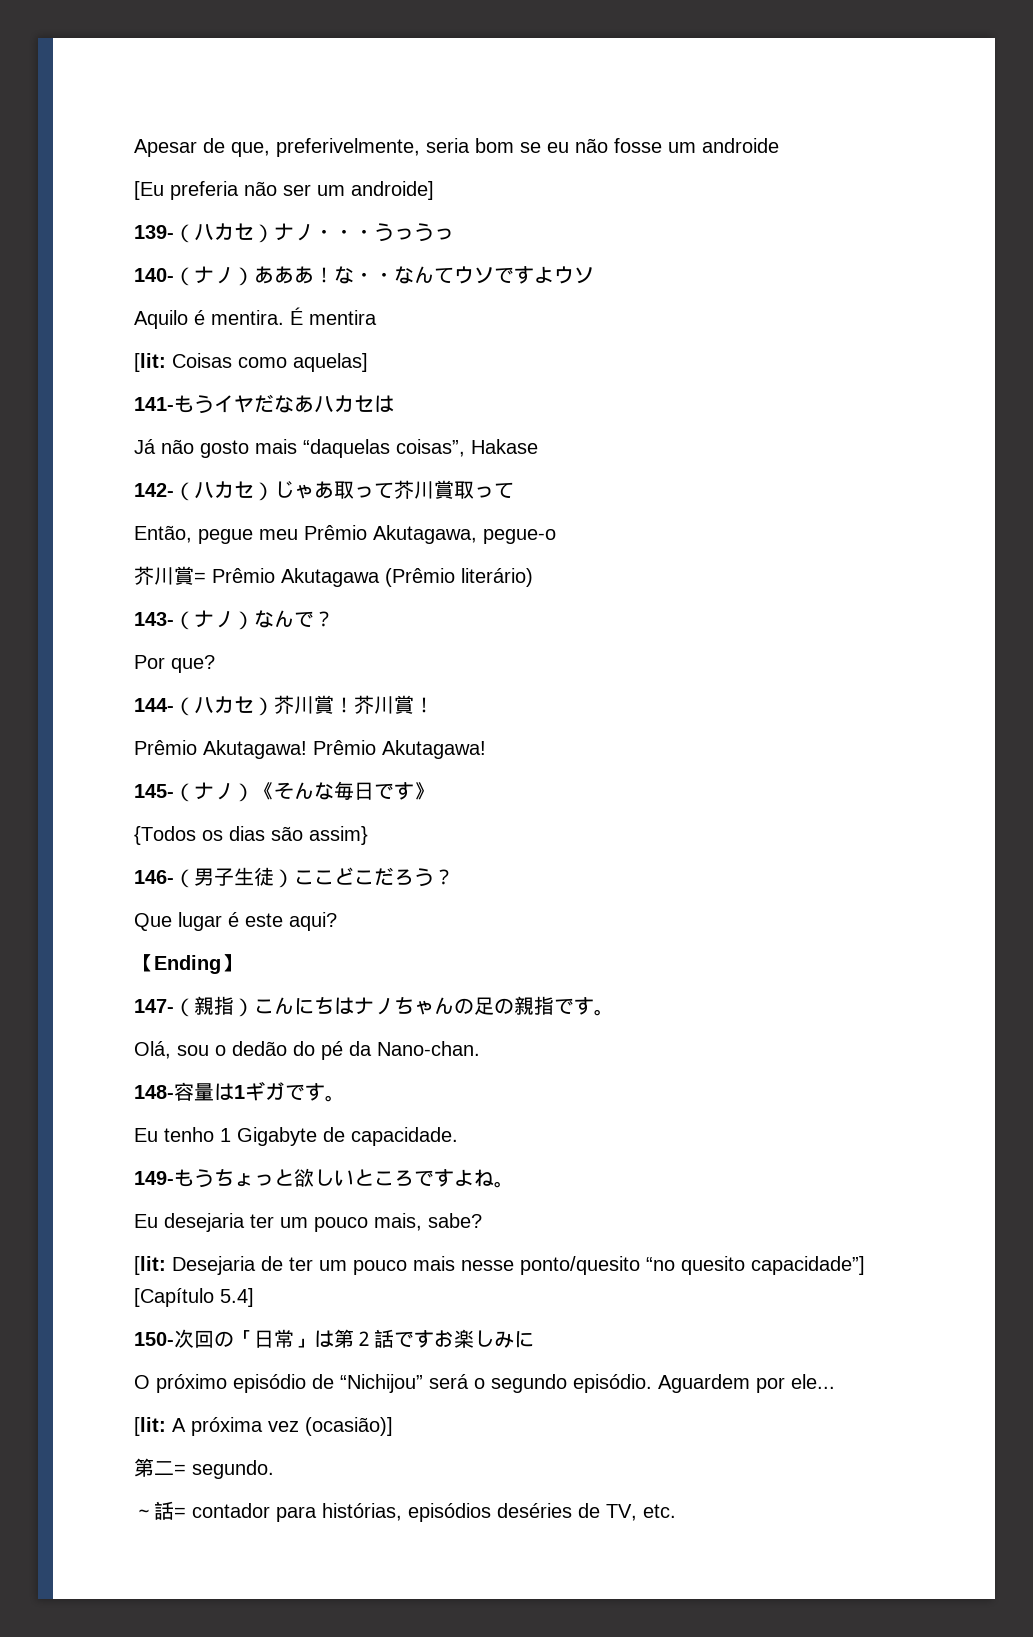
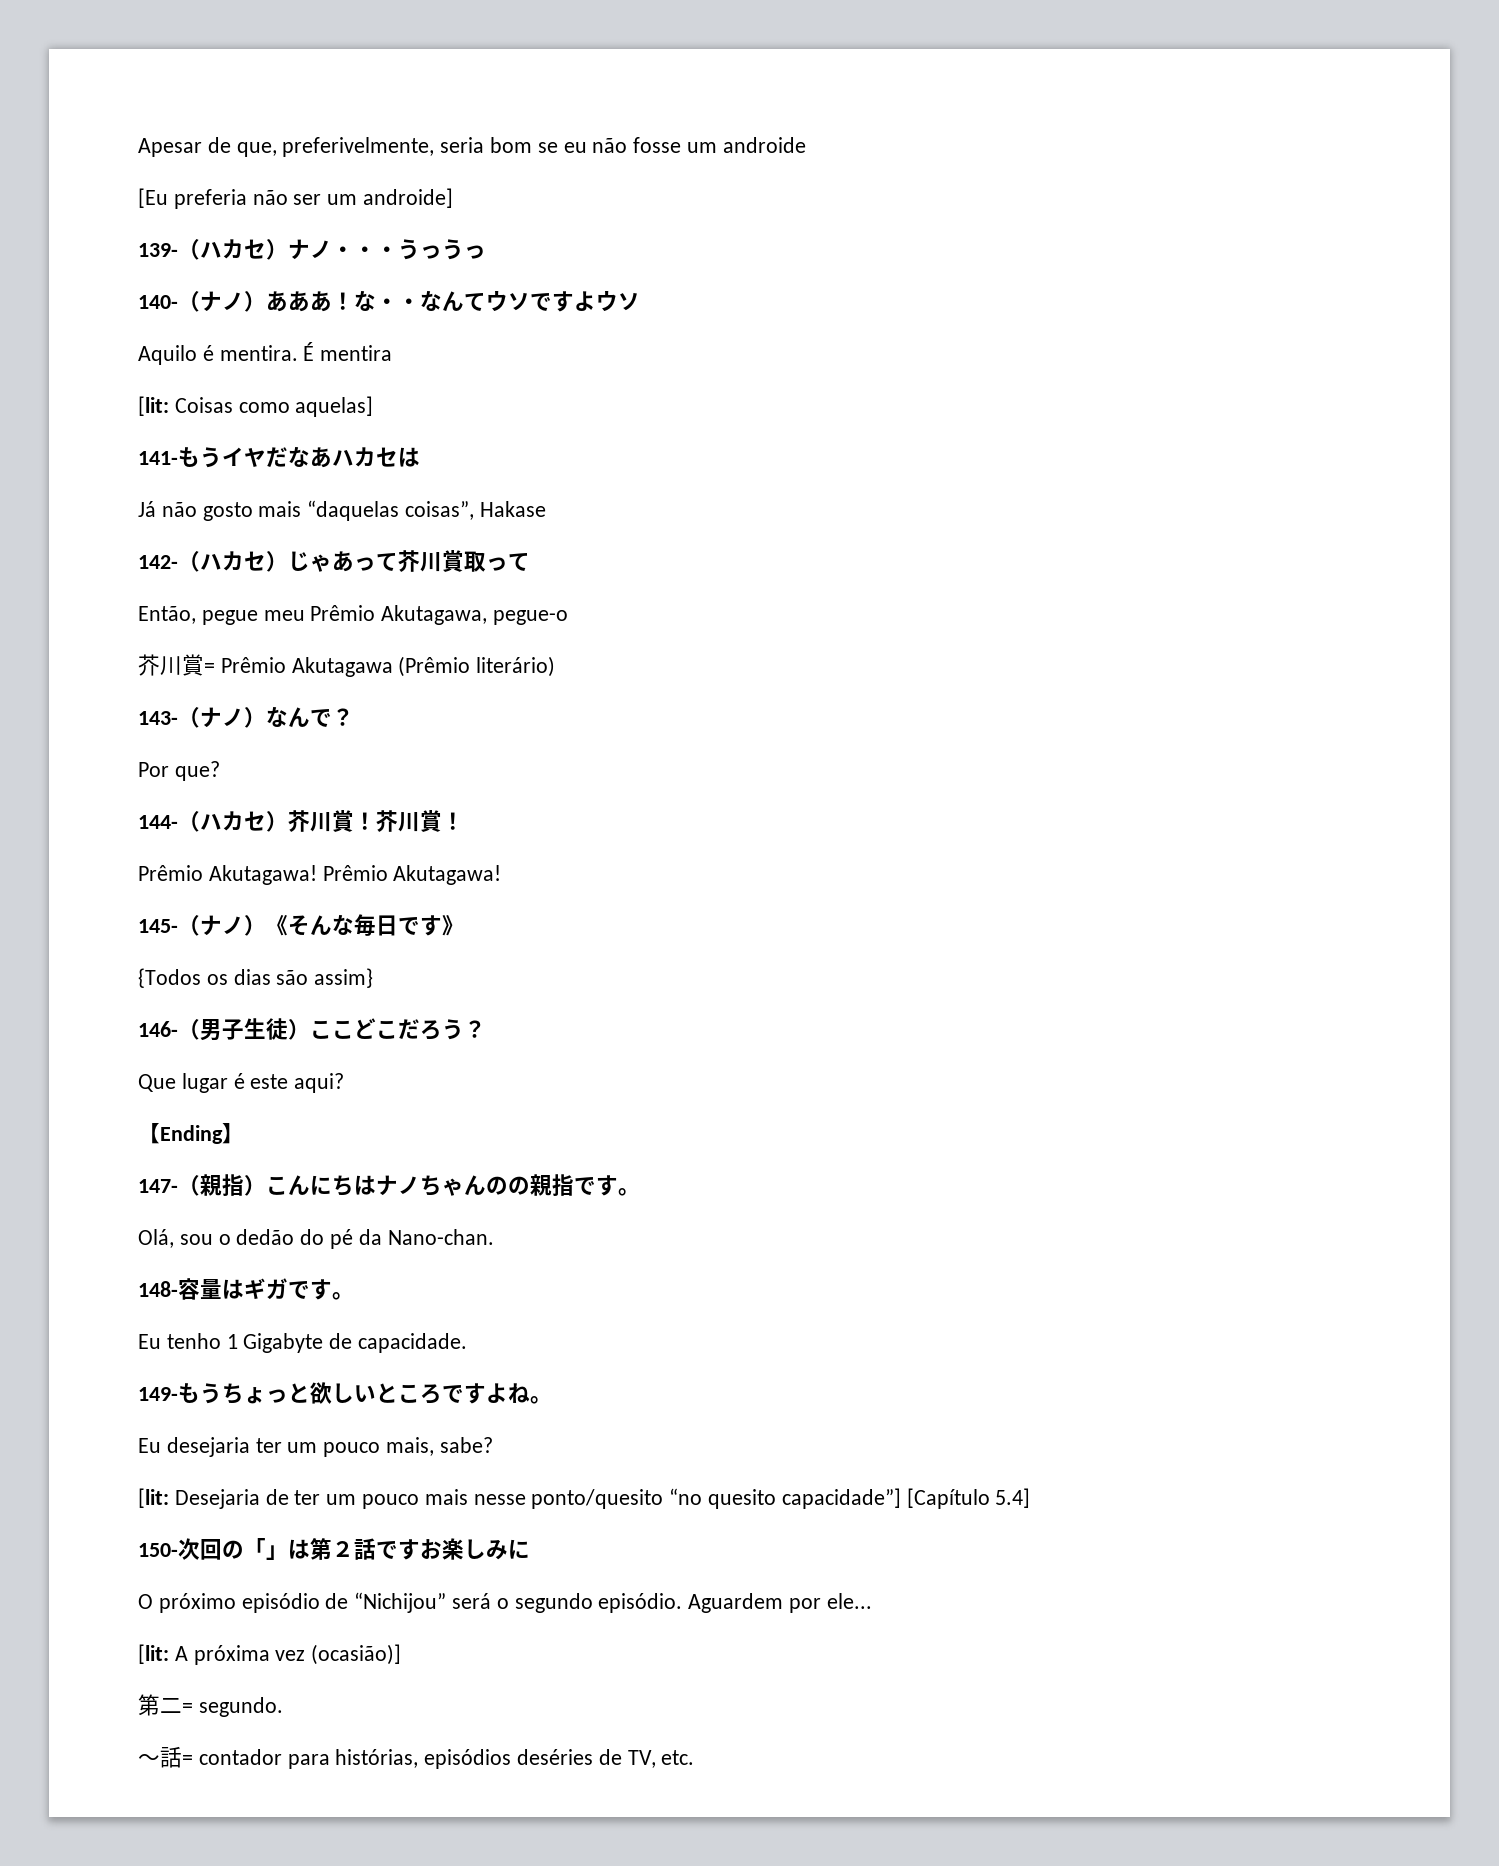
- 142-（ハカセ）じゃあ取って芥川賞取って
+ 142-（ハカセ）じゃあって芥川賞取って
- 147-（親指）こんにちはナノちゃんの足の親指です。
+ 147-（親指）こんにちはナノちゃんのの親指です。
- 148-容量は1ギガです。
+ 148-容量はギガです。
- 150-次回の「日常」は第２話ですお楽しみに
+ 150-次回の「」は第２話ですお楽しみに

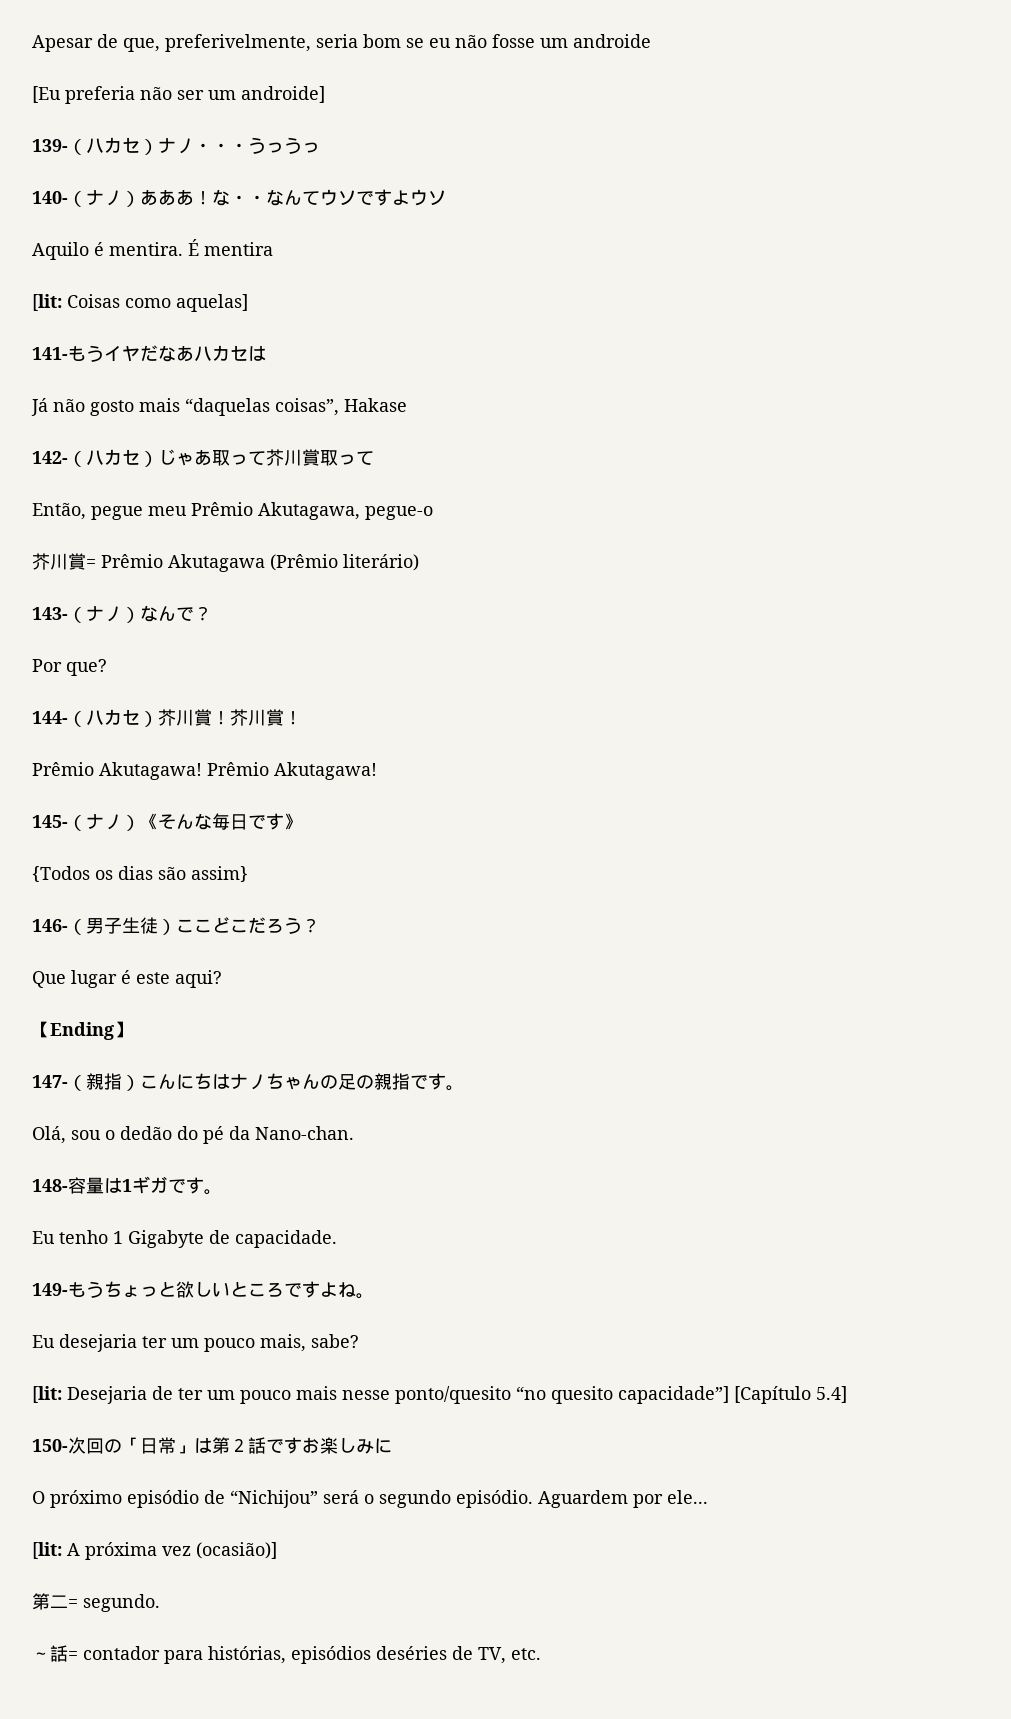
- 142-（ハカセ）じゃあって芥川賞取って
+ 142-（ハカセ）じゃあ取って芥川賞取って
- 147-（親指）こんにちはナノちゃんのの親指です。
+ 147-（親指）こんにちはナノちゃんの足の親指です。
- 148-容量はギガです。
+ 148-容量は1ギガです。
- 150-次回の「」は第２話ですお楽しみに
+ 150-次回の「日常」は第２話ですお楽しみに

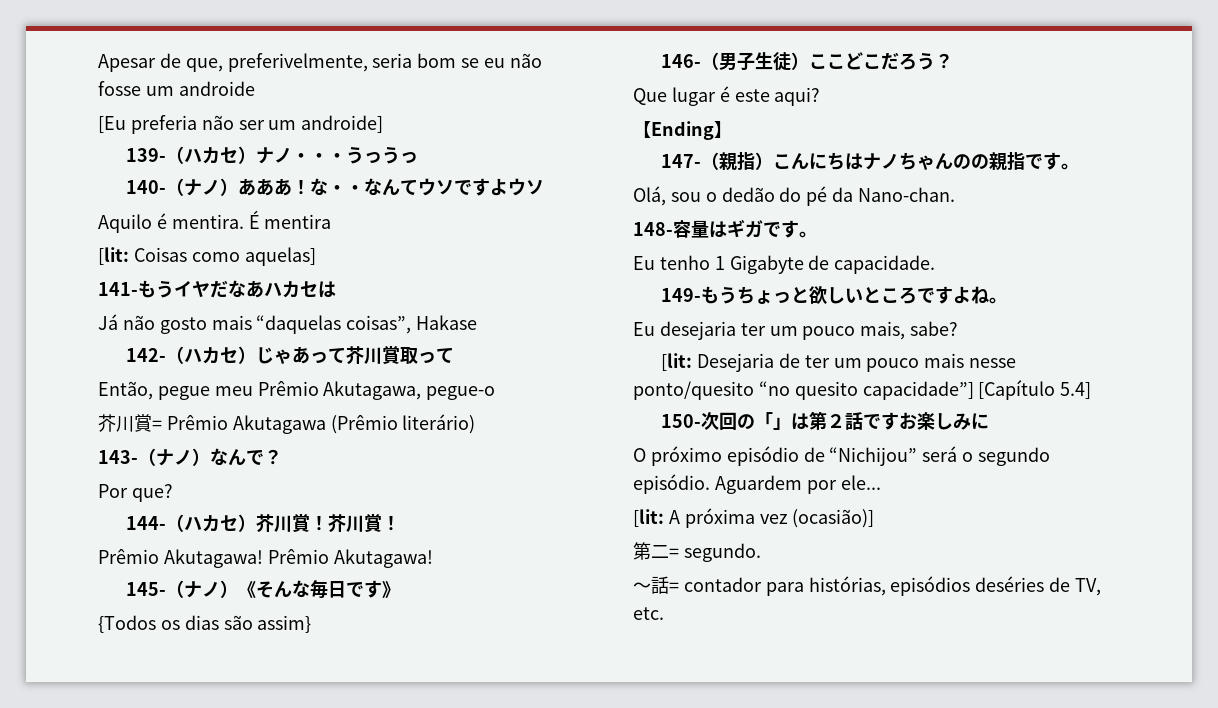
- 142-（ハカセ）じゃあ取って芥川賞取って
+ 142-（ハカセ）じゃあって芥川賞取って
- 147-（親指）こんにちはナノちゃんの足の親指です。
+ 147-（親指）こんにちはナノちゃんのの親指です。
- 148-容量は1ギガです。
+ 148-容量はギガです。
- 150-次回の「日常」は第２話ですお楽しみに
+ 150-次回の「」は第２話ですお楽しみに

